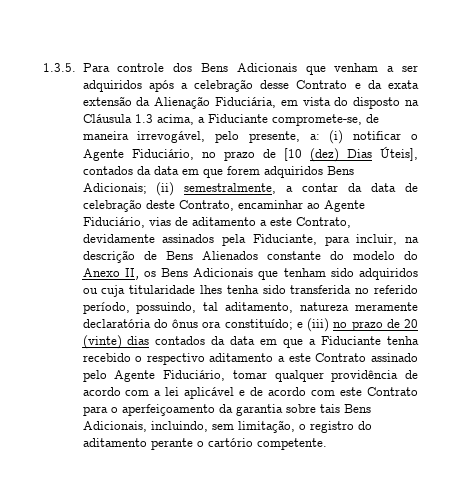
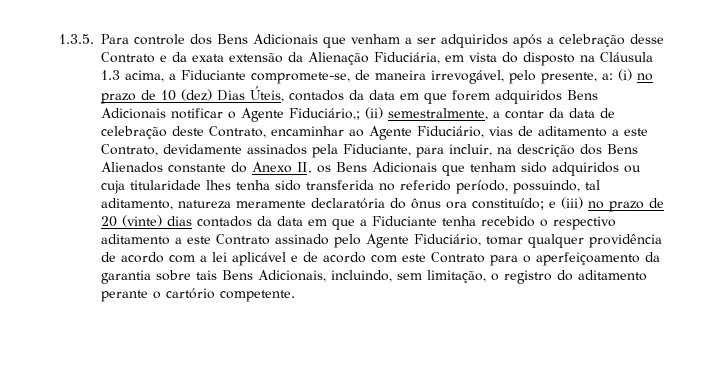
- (i) notificar o Agente Fiduciário, no prazo de [10 (dez) Dias Úteis], contados da data em que forem adquiridos Bens Adicionais;
+ (i) no prazo de 10 (dez) Dias Úteis, contados da data em que forem adquiridos Bens Adicionais notificar o Agente Fiduciário,;
- (ii) semestralmente, a contar da data de celebração deste Contrato, encaminhar ao Agente Fiduciário, vias de aditamento a este Contrato, devidamente assinados pela Fiduciante, para incluir, na descrição de Bens Alienados constante do modelo do Anexo II, os Bens Adicionais que tenham sido adquiridos ou cuja titularidade lhes tenha sido transferida no referido período, possuindo, tal aditamento, natureza meramente declaratória do ônus ora constituído;
+ (ii) semestralmente, a contar da data de celebração deste Contrato, encaminhar ao Agente Fiduciário, vias de aditamento a este Contrato, devidamente assinados pela Fiduciante, para incluir, na descrição dos Bens Alienados constante do Anexo II, os Bens Adicionais que tenham sido adquiridos ou cuja titularidade lhes tenha sido transferida no referido período, possuindo, tal aditamento, natureza meramente declaratória do ônus ora constituído;

